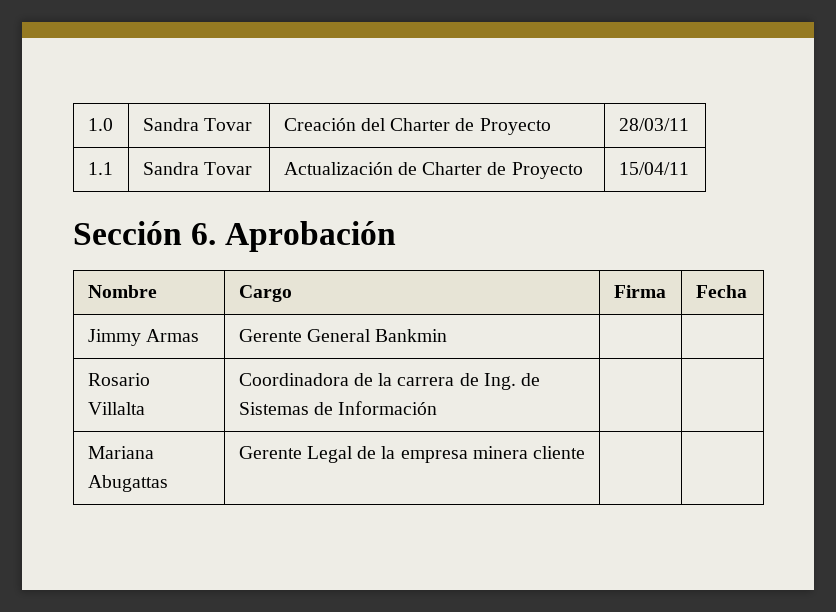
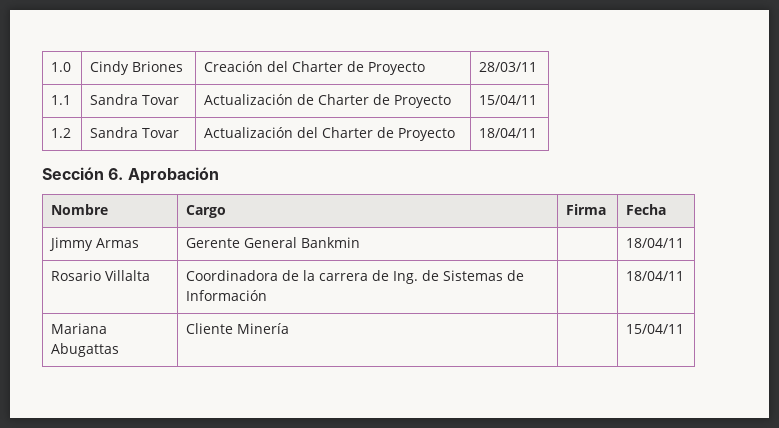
- 1.0 | Sandra Tovar | Creación del Charter de Proyecto | 28/03/11
+ 1.0 | Cindy Briones | Creación del Charter de Proyecto | 28/03/11
+ 1.2 | Sandra Tovar | Actualización del Charter de Proyecto | 18/04/11
- Jimmy Armas | Gerente General Bankmin | |
+ Jimmy Armas | Gerente General Bankmin | | 18/04/11
- Rosario Villalta | Coordinadora de la carrera de Ing. de Sistemas de Información | |
+ Rosario Villalta | Coordinadora de la carrera de Ing. de Sistemas de Información | | 18/04/11
- Mariana Abugattas | Gerente Legal de la empresa minera cliente | |
+ Mariana Abugattas | Cliente Minería | | 15/04/11

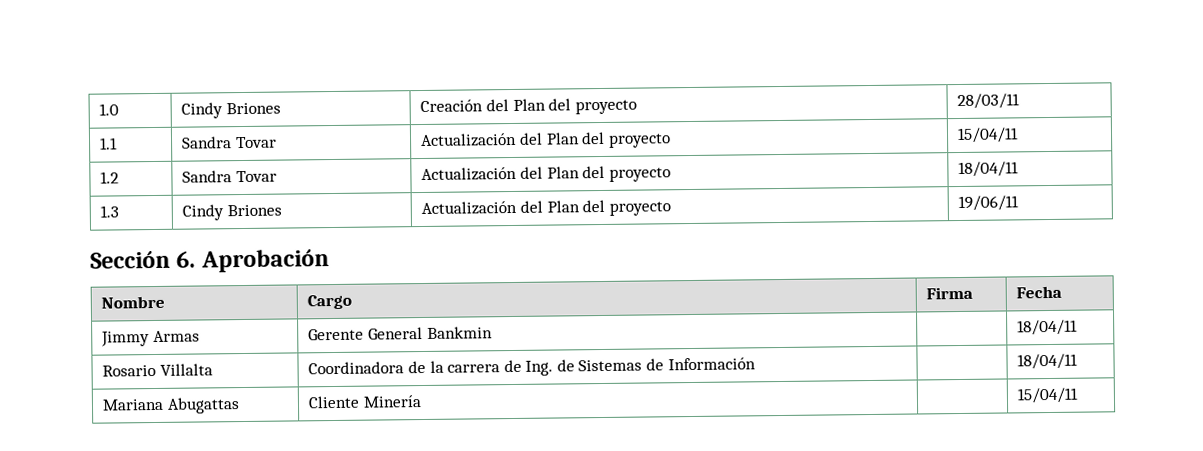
- 1.0 | Cindy Briones | Creación del Charter de Proyecto | 28/03/11
+ 1.0 | Cindy Briones | Creación del Plan del proyecto | 28/03/11
- 1.1 | Sandra Tovar | Actualización de Charter de Proyecto | 15/04/11
+ 1.1 | Sandra Tovar | Actualización del Plan del proyecto | 15/04/11
- 1.2 | Sandra Tovar | Actualización del Charter de Proyecto | 18/04/11
+ 1.2 | Sandra Tovar | Actualización del Plan del proyecto | 18/04/11
+ 1.3 | Cindy Briones | Actualización del Plan del proyecto | 19/06/11

